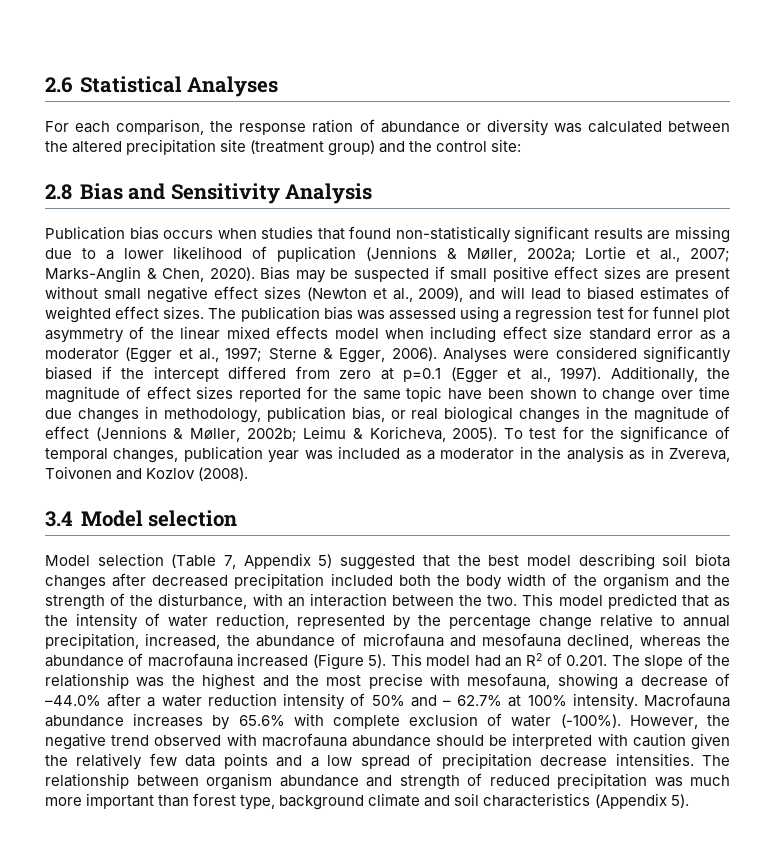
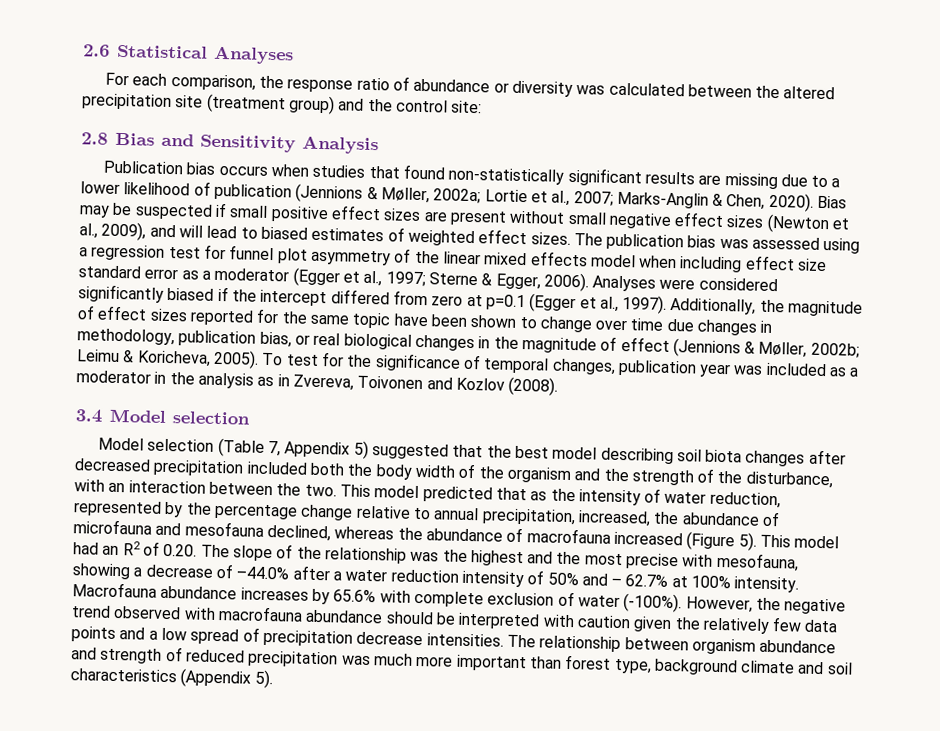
- For each comparison, the response ration of abundance or diversity was calculated between the altered precipitation site (treatment group) and the control site:
+ For each comparison, the response ratio of abundance or diversity was calculated between the altered precipitation site (treatment group) and the control site:
- Publication bias occurs when studies that found non-statistically significant results are missing due to a lower likelihood of puplication (Jennions & Møller, 2002a; Lortie et al., 2007; Marks-Anglin & Chen, 2020).
+ Publication bias occurs when studies that found non-statistically significant results are missing due to a lower likelihood of publication (Jennions & Møller, 2002a; Lortie et al., 2007; Marks-Anglin & Chen, 2020).
- This model had an R2 of 0.201. The slope of the relationship was the highest and the most precise with mesofauna, showing a decrease of –44.0% after a water reduction intensity of 50% and – 62.7% at 100% intensity.
+ This model had an R2 of 0.20. The slope of the relationship was the highest and the most precise with mesofauna, showing a decrease of –44.0% after a water reduction intensity of 50% and – 62.7% at 100% intensity.

